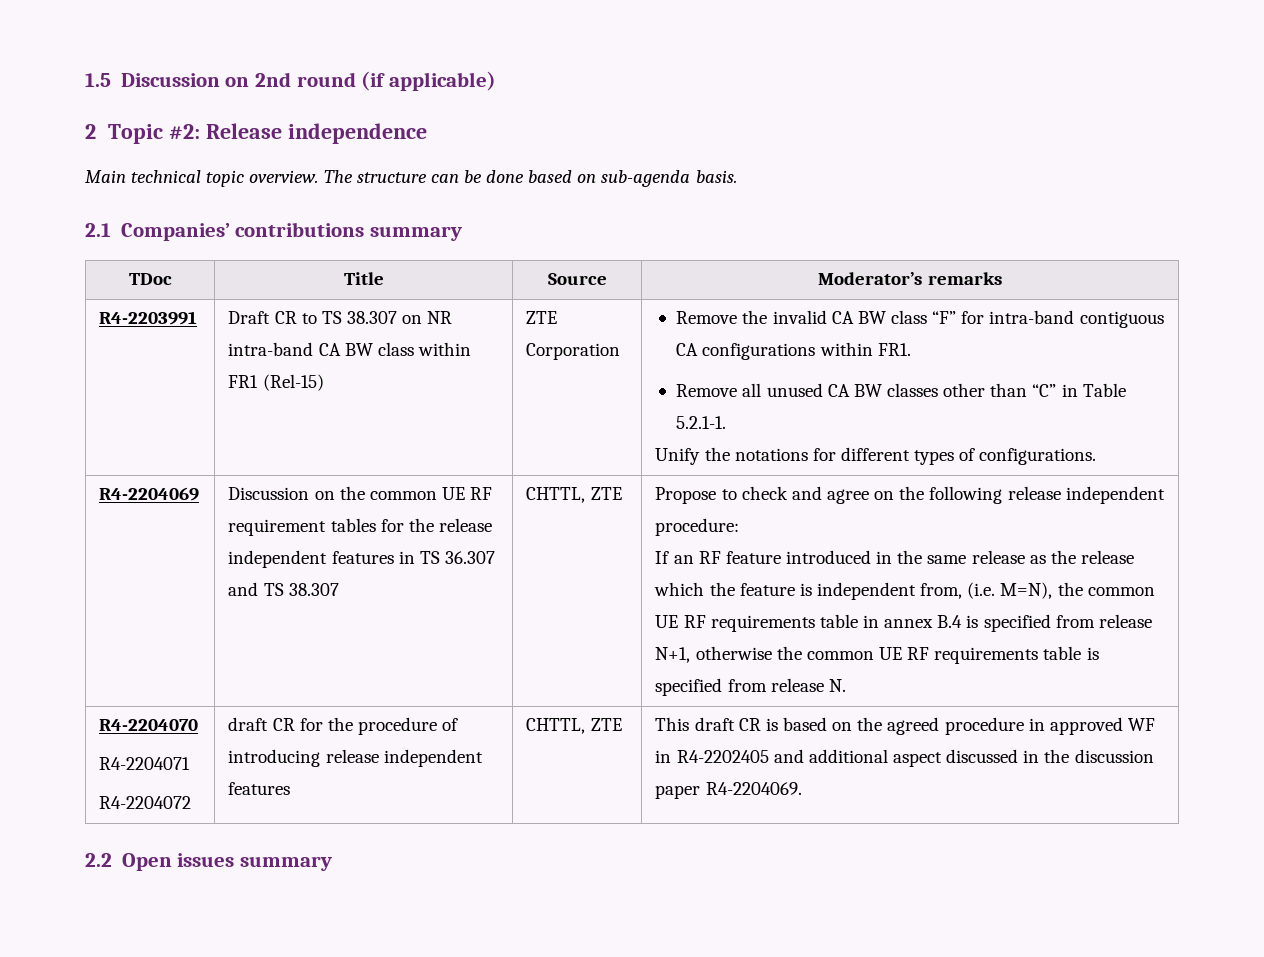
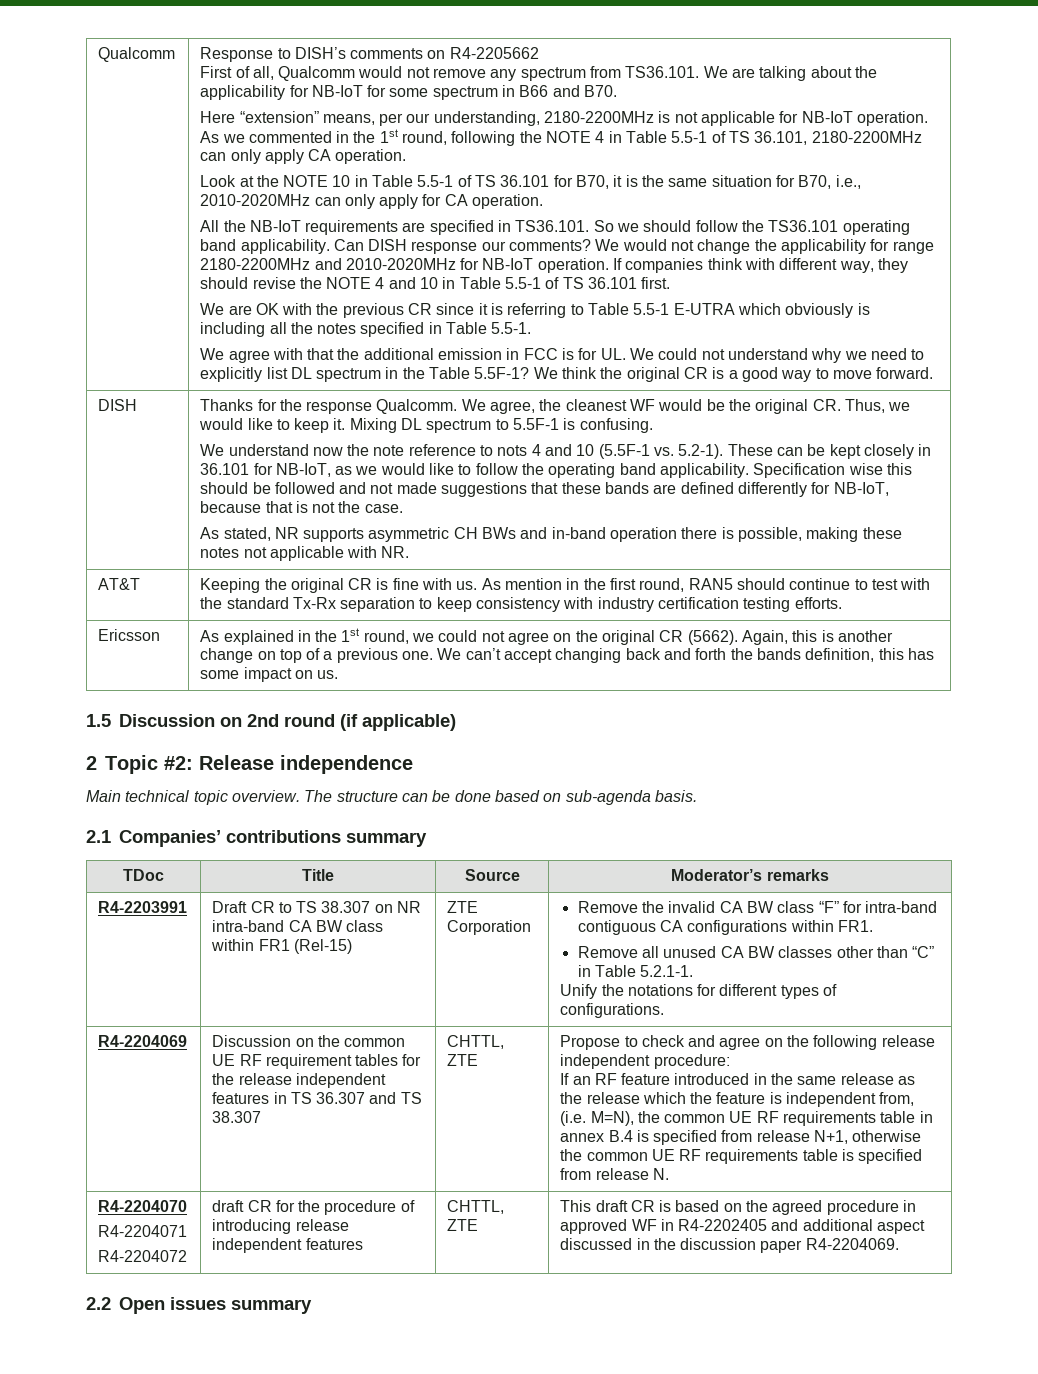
+ Qualcomm | Response to DISH’s comments on R4-2205662
+ First of all, Qualcomm would not remove any spectrum from TS36.101. We are talking about the applicability for NB-IoT for some spectrum in B66 and B70.
+ Here “extension” means, per our understanding, 2180-2200MHz is not applicable for NB-IoT operation. As we commented in the 1st round, following the NOTE 4 in Table 5.5-1 of TS 36.101, 2180-2200MHz can only apply CA operation.
+ Look at the NOTE 10 in Table 5.5-1 of TS 36.101 for B70, it is the same situation for B70, i.e., 2010-2020MHz can only apply for CA operation.
+ All the NB-IoT requirements are specified in TS36.101. So we should follow the TS36.101 operating band applicability. Can DISH response our comments? We would not change the applicability for range 2180-2200MHz and 2010-2020MHz for NB-IoT operation. If companies think with different way, they should revise the NOTE 4 and 10 in Table 5.5-1 of TS 36.101 first.
+ We are OK with the previous CR since it is referring to Table 5.5-1 E-UTRA which obviously is including all the notes specified in Table 5.5-1.
+ We agree with that the additional emission in FCC is for UL. We could not understand why we need to explicitly list DL spectrum in the Table 5.5F-1? We think the original CR is a good way to move forward.
+ DISH | Thanks for the response Qualcomm. We agree, the cleanest WF would be the original CR. Thus, we would like to keep it. Mixing DL spectrum to 5.5F-1 is confusing.
+ We understand now the note reference to nots 4 and 10 (5.5F-1 vs. 5.2-1). These can be kept closely in 36.101 for NB-IoT, as we would like to follow the operating band applicability. Specification wise this should be followed and not made suggestions that these bands are defined differently for NB-IoT, because that is not the case.
+ As stated, NR supports asymmetric CH BWs and in-band operation there is possible, making these notes not applicable with NR.
+ AT&T | Keeping the original CR is fine with us. As mention in the first round, RAN5 should continue to test with the standard Tx-Rx separation to keep consistency with industry certification testing efforts.
+ Ericsson | As explained in the 1st round, we could not agree on the original CR (5662). Again, this is another change on top of a previous one. We can’t accept changing back and forth the bands definition, this has some impact on us.

